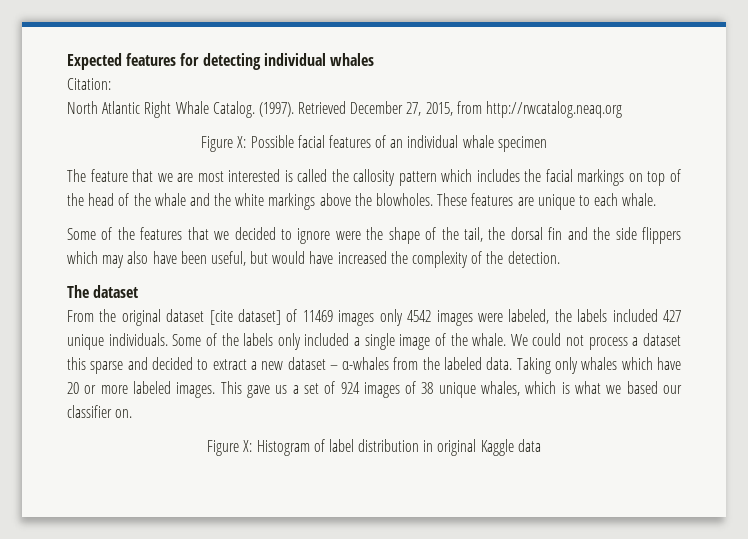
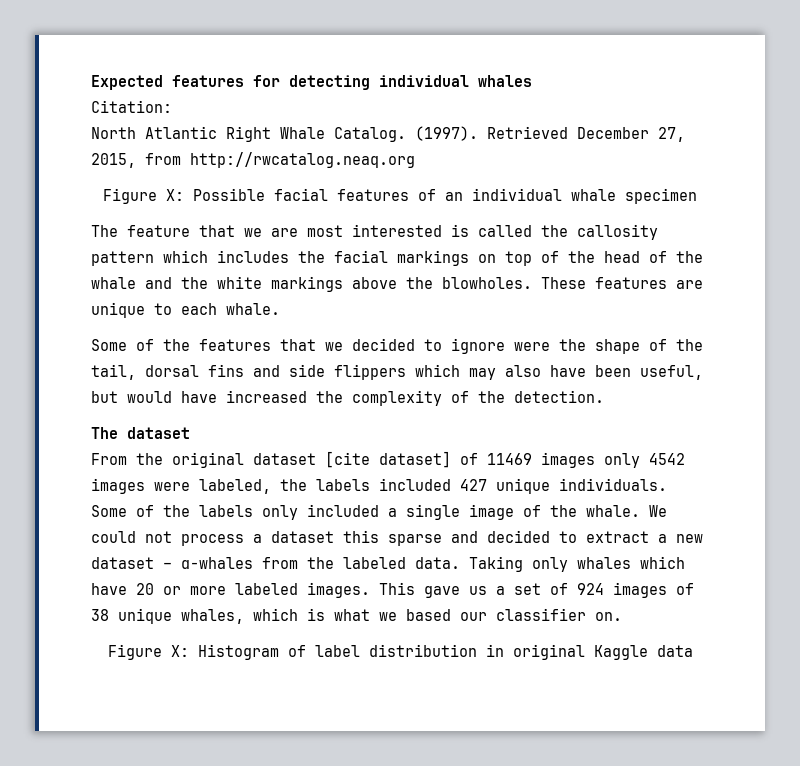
- Some of the features that we decided to ignore were the shape of the tail, the dorsal fin and the side flippers which may also have been useful, but would have increased the complexity of the detection.
+ Some of the features that we decided to ignore were the shape of the tail, dorsal fins and side flippers which may also have been useful, but would have increased the complexity of the detection.

